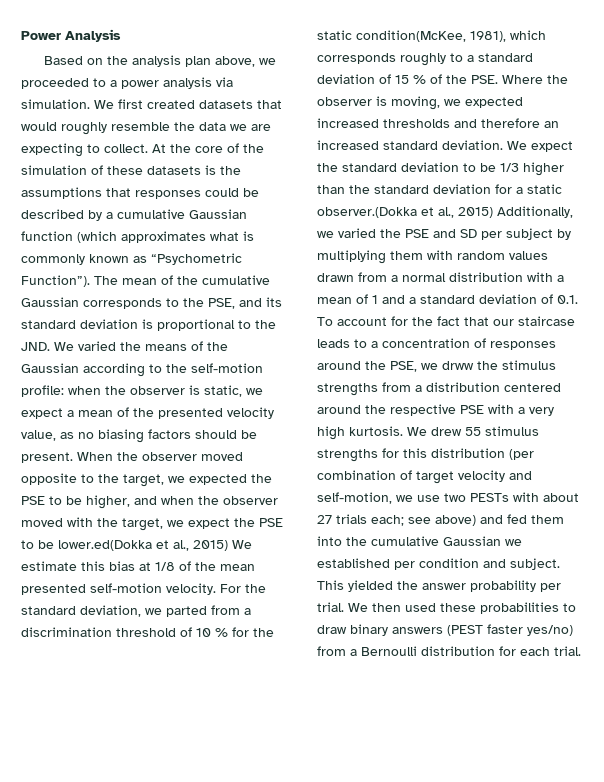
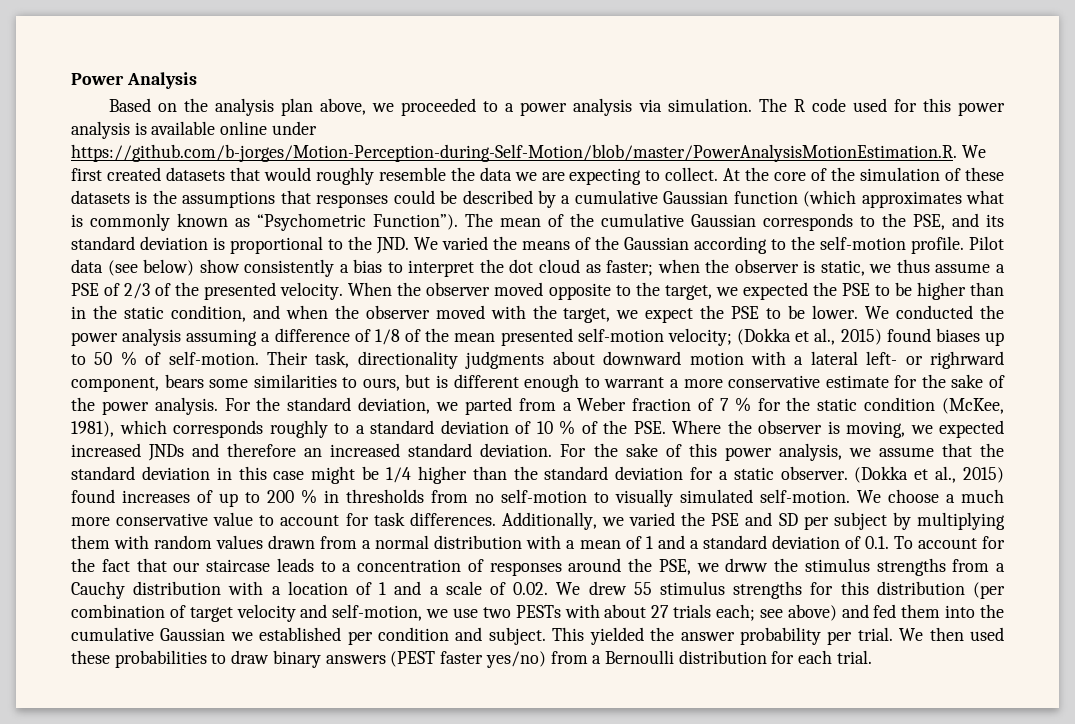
- We first created datasets that would roughly resemble the data we are expecting to collect.
+ The R code used for this power analysis is available online under https://github.com/b-jorges/Motion-Perception-during-Self-Motion/blob/master/PowerAnalysisMotionEstimation.R. We first created datasets that would roughly resemble the data we are expecting to collect.
- The mean of the cumulative Gaussian corresponds to the PSE, and its standard deviation is proportional to the JND. We varied the means of the Gaussian according to the self-motion profile: when the observer is static, we expect a mean of the presented velocity value, as no biasing factors should be present.
+ The mean of the cumulative Gaussian corresponds to the PSE, and its standard deviation is proportional to the JND. We varied the means of the Gaussian according to the self-motion profile. Pilot data (see below) show consistently a bias to interpret the dot cloud as faster; when the observer is static, we thus assume a PSE of 2/3 of the presented velocity.
- When the observer moved opposite to the target, we expected the PSE to be higher, and when the observer moved with the target, we expect the PSE to be lower.ed(Dokka et al., 2015) We estimate this bias at 1/8 of the mean presented self-motion velocity.
+ When the observer moved opposite to the target, we expected the PSE to be higher than in the static condition, and when the observer moved with the target, we expect the PSE to be lower. We conducted the power analysis assuming a difference of 1/8 of the mean presented self-motion velocity; (Dokka et al., 2015) found biases up to 50 % of self-motion. Their task, directionality judgments about downward motion with a lateral left- or righrward component, bears some similarities to ours, but is different enough to warrant a more conservative estimate for the sake of the power analysis.
- For the standard deviation, we parted from a discrimination threshold of 10 % for the static condition(McKee, 1981), which corresponds roughly to a standard deviation of 15 % of the PSE. Where the observer is moving, we expected increased thresholds and therefore an increased standard deviation.
+ For the standard deviation, we parted from a Weber fraction of 7 % for the static condition (McKee, 1981), which corresponds roughly to a standard deviation of 10 % of the PSE. Where the observer is moving, we expected increased JNDs and therefore an increased standard deviation.
- We expect the standard deviation to be 1/3 higher than the standard deviation for a static observer.(Dokka et al., 2015) Additionally, we varied the PSE and SD per subject by multiplying them with random values drawn from a normal distribution with a mean of 1 and a standard deviation of 0.1. To account for the fact that our staircase leads to a concentration of responses around the PSE, we drww the stimulus strengths from a distribution centered around the respective PSE with a very high kurtosis. We drew 55 stimulus strengths for this distribution (per combination of target velocity and self-motion, we use two PESTs with about 27 trials each;
+ For the sake of this power analysis, we assume that the standard deviation in this case might be 1/4 higher than the standard deviation for a static observer. (Dokka et al., 2015) found increases of up to 200 % in thresholds from no self-motion to visually simulated self-motion. We choose a much more conservative value to account for task differences. Additionally, we varied the PSE and SD per subject by multiplying them with random values drawn from a normal distribution with a mean of 1 and a standard deviation of 0.1. To account for the fact that our staircase leads to a concentration of responses around the PSE, we drww the stimulus strengths from a Cauchy distribution with a location of 1 and a scale of 0.02. We drew 55 stimulus strengths for this distribution (per combination of target velocity and self-motion, we use two PESTs with about 27 trials each;

